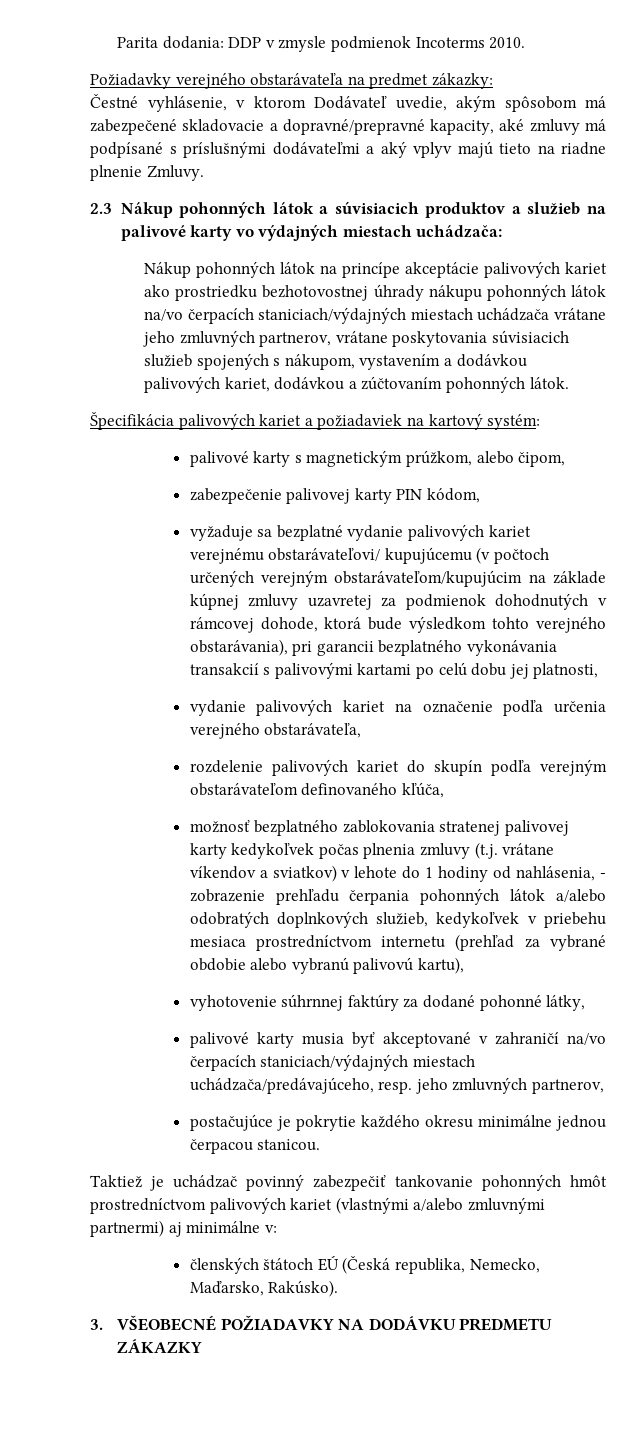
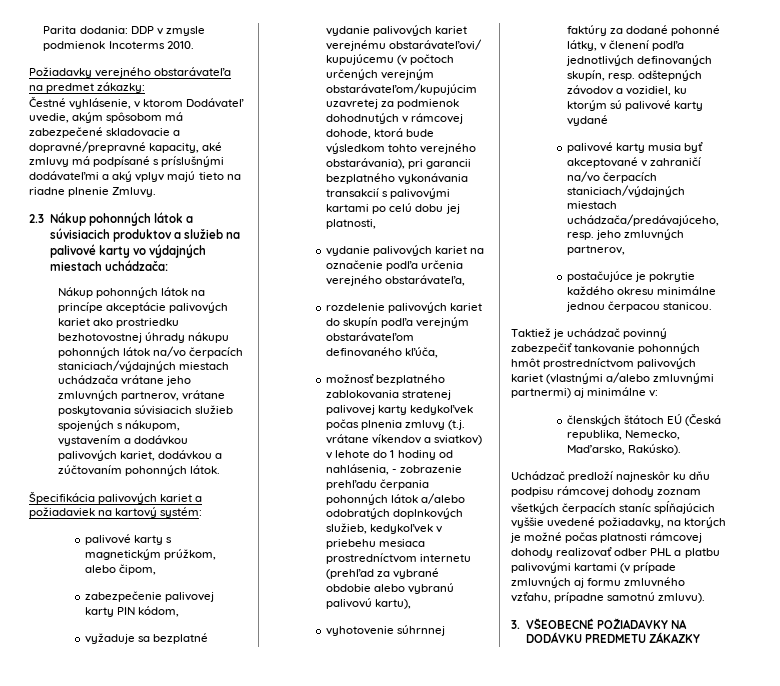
- vyžaduje sa bezplatné vydanie palivových kariet verejnému obstarávateľovi/ kupujúcemu (v počtoch určených verejným obstarávateľom/kupujúcim na základe kúpnej zmluvy uzavretej za podmienok dohodnutých v rámcovej dohode, ktorá bude výsledkom tohto verejného obstarávania), pri garancii bezplatného vykonávania transakcií s palivovými kartami po celú dobu jej platnosti,
+ vyžaduje sa bezplatné vydanie palivových kariet verejnému obstarávateľovi/ kupujúcemu (v počtoch určených verejným obstarávateľom/kupujúcim uzavretej za podmienok dohodnutých v rámcovej dohode, ktorá bude výsledkom tohto verejného obstarávania), pri garancii bezplatného vykonávania transakcií s palivovými kartami po celú dobu jej platnosti,
- vyhotovenie súhrnnej faktúry za dodané pohonné látky,
+ vyhotovenie súhrnnej faktúry za dodané pohonné látky, v členení podľa jednotlivých definovaných skupín, resp. odštepných závodov a vozidiel, ku ktorým sú palivové karty vydané
+ Uchádzač predloží najneskôr ku dňu podpisu rámcovej dohody zoznam všetkých čerpacích staníc spĺňajúcich vyššie uvedené požiadavky, na ktorých je možné počas platnosti rámcovej dohody realizovať odber PHL a platbu palivovými kartami (v prípade zmluvných aj formu zmluvného vzťahu, prípadne samotnú zmluvu).

